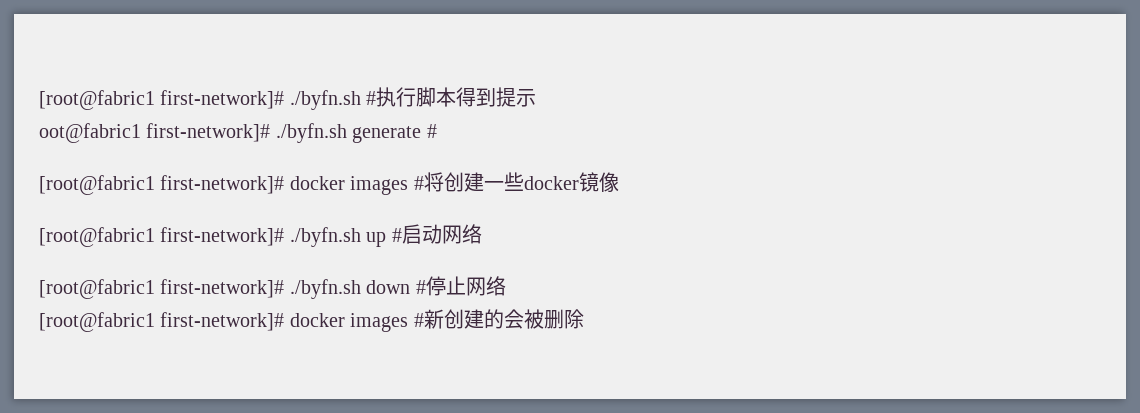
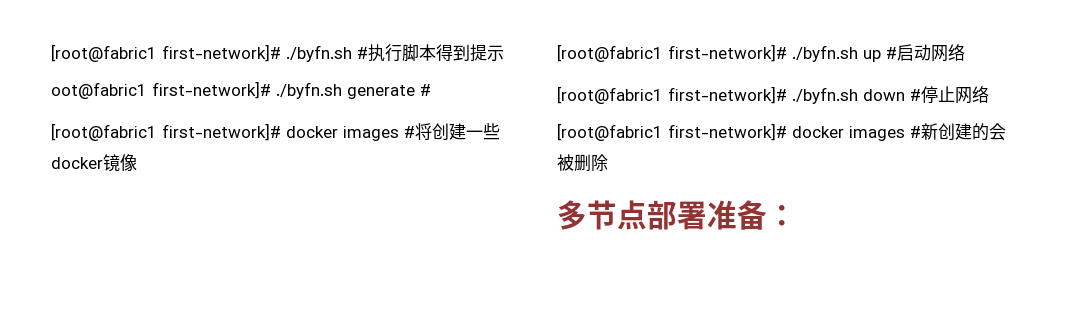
+ 多节点部署准备：

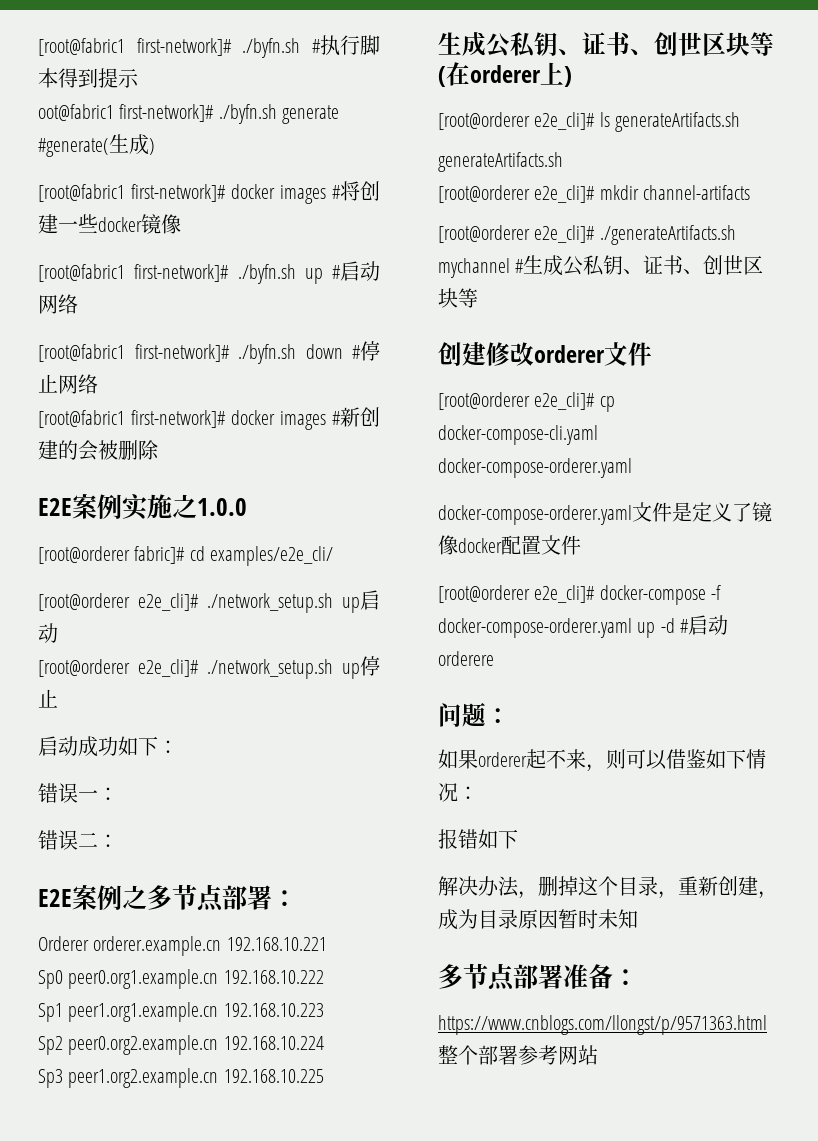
- oot@fabric1 first-network]# ./byfn.sh generate #
+ oot@fabric1 first-network]# ./byfn.sh generate #generate(生成)
+ E2E案例实施之1.0.0
+ [root@orderer fabric]# cd examples/e2e_cli/
+ [root@orderer e2e_cli]# ./network_setup.sh up启动
+ [root@orderer e2e_cli]# ./network_setup.sh up停止
+ 启动成功如下：
+ 错误一：
+ 错误二：
+ E2E案例之多节点部署：
+ Orderer orderer.example.cn 192.168.10.221
+ Sp0 peer0.org1.example.cn 192.168.10.222
+ Sp1 peer1.org1.example.cn 192.168.10.223
+ Sp2 peer0.org2.example.cn 192.168.10.224
+ Sp3 peer1.org2.example.cn 192.168.10.225
+ 生成公私钥、证书、创世区块等(在orderer上)
+ [root@orderer e2e_cli]# ls generateArtifacts.sh
+ generateArtifacts.sh
+ [root@orderer e2e_cli]# mkdir channel-artifacts
+ [root@orderer e2e_cli]# ./generateArtifacts.sh mychannel #生成公私钥、证书、创世区块等
+ 创建修改orderer文件
+ [root@orderer e2e_cli]# cp docker-compose-cli.yaml docker-compose-orderer.yaml
+ docker-compose-orderer.yaml文件是定义了镜像docker配置文件
+ [root@orderer e2e_cli]# docker-compose -f docker-compose-orderer.yaml up -d #启动orderere
+ 问题：
+ 如果orderer起不来，则可以借鉴如下情况：
+ 报错如下
+ 解决办法，删掉这个目录，重新创建，成为目录原因暂时未知
+ https://www.cnblogs.com/llongst/p/9571363.html整个部署参考网站

